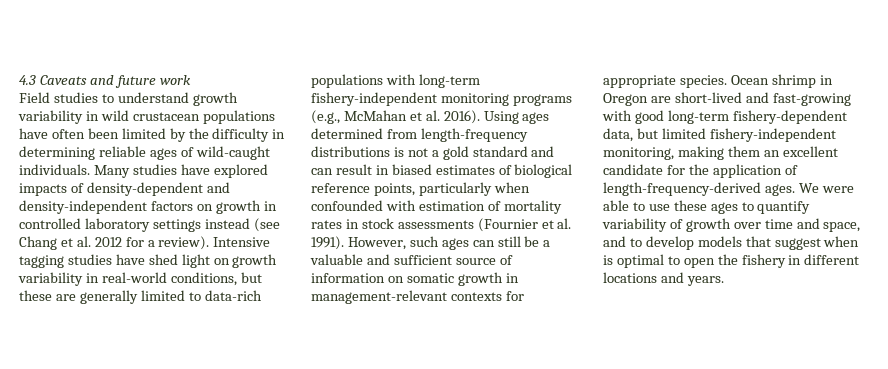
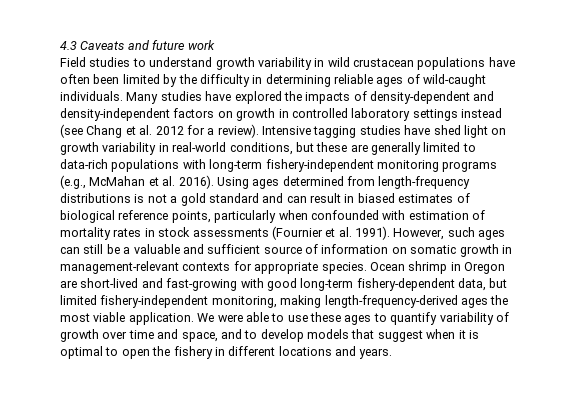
- Many studies have explored impacts of density-dependent and density-independent factors on growth in controlled laboratory settings instead (see Chang et al. 2012 for a review).
+ Many studies have explored the impacts of density-dependent and density-independent factors on growth in controlled laboratory settings instead (see Chang et al. 2012 for a review).
- Ocean shrimp in Oregon are short-lived and fast-growing with good long-term fishery-dependent data, but limited fishery-independent monitoring, making them an excellent candidate for the application of length-frequency-derived ages.
+ Ocean shrimp in Oregon are short-lived and fast-growing with good long-term fishery-dependent data, but limited fishery-independent monitoring, making length-frequency-derived ages the most viable application.
- We were able to use these ages to quantify variability of growth over time and space, and to develop models that suggest when is optimal to open the fishery in different locations and years.
+ We were able to use these ages to quantify variability of growth over time and space, and to develop models that suggest when it is optimal to open the fishery in different locations and years.

